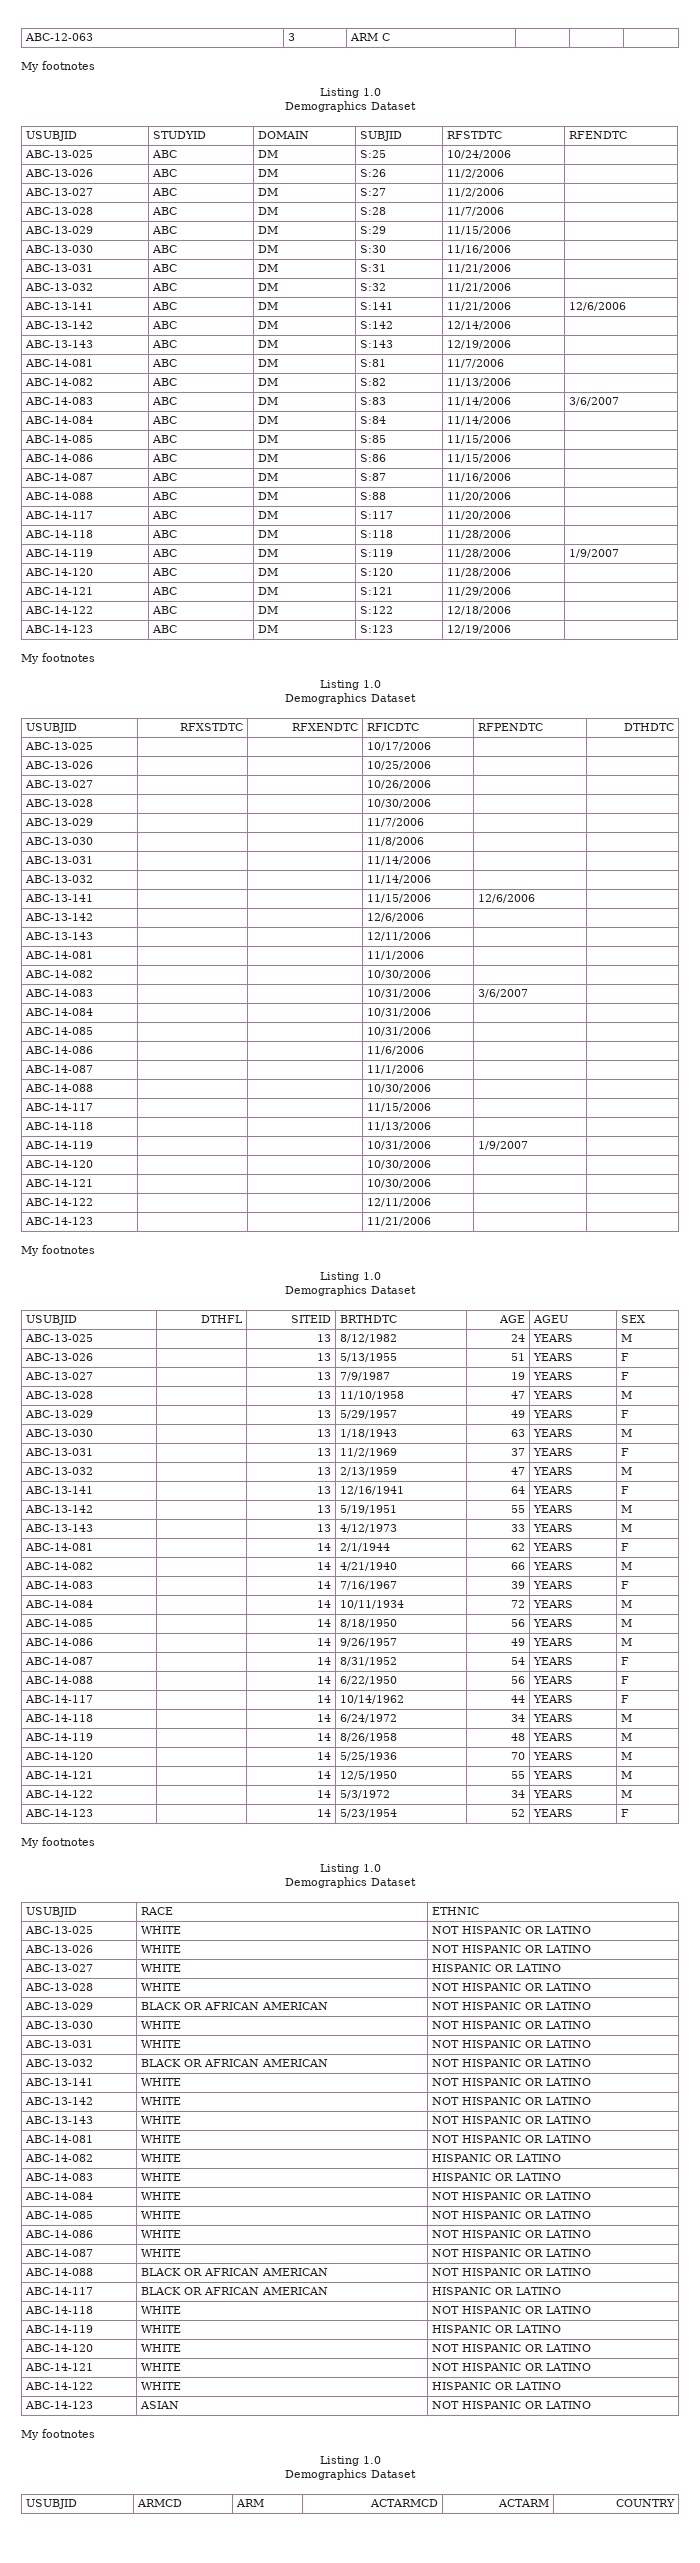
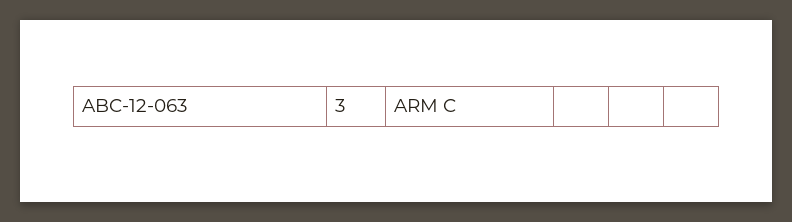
  ABC-12-063 | 3 | ARM C | | |
- My footnotes
- Listing 1.0
- Demographics Dataset
- USUBJID | STUDYID | DOMAIN | SUBJID | RFSTDTC | RFENDTC
- ABC-13-025 | ABC | DM | S:25 | 10/24/2006 |
- ABC-13-026 | ABC | DM | S:26 | 11/2/2006 |
- ABC-13-027 | ABC | DM | S:27 | 11/2/2006 |
- ABC-13-028 | ABC | DM | S:28 | 11/7/2006 |
- ABC-13-029 | ABC | DM | S:29 | 11/15/2006 |
- ABC-13-030 | ABC | DM | S:30 | 11/16/2006 |
- ABC-13-031 | ABC | DM | S:31 | 11/21/2006 |
- ABC-13-032 | ABC | DM | S:32 | 11/21/2006 |
- ABC-13-141 | ABC | DM | S:141 | 11/21/2006 | 12/6/2006
- ABC-13-142 | ABC | DM | S:142 | 12/14/2006 |
- ABC-13-143 | ABC | DM | S:143 | 12/19/2006 |
- ABC-14-081 | ABC | DM | S:81 | 11/7/2006 |
- ABC-14-082 | ABC | DM | S:82 | 11/13/2006 |
- ABC-14-083 | ABC | DM | S:83 | 11/14/2006 | 3/6/2007
- ABC-14-084 | ABC | DM | S:84 | 11/14/2006 |
- ABC-14-085 | ABC | DM | S:85 | 11/15/2006 |
- ABC-14-086 | ABC | DM | S:86 | 11/15/2006 |
- ABC-14-087 | ABC | DM | S:87 | 11/16/2006 |
- ABC-14-088 | ABC | DM | S:88 | 11/20/2006 |
- ABC-14-117 | ABC | DM | S:117 | 11/20/2006 |
- ABC-14-118 | ABC | DM | S:118 | 11/28/2006 |
- ABC-14-119 | ABC | DM | S:119 | 11/28/2006 | 1/9/2007
- ABC-14-120 | ABC | DM | S:120 | 11/28/2006 |
- ABC-14-121 | ABC | DM | S:121 | 11/29/2006 |
- ABC-14-122 | ABC | DM | S:122 | 12/18/2006 |
- ABC-14-123 | ABC | DM | S:123 | 12/19/2006 |
- My footnotes
- Listing 1.0
- Demographics Dataset
- USUBJID | RFXSTDTC | RFXENDTC | RFICDTC | RFPENDTC | DTHDTC
- ABC-13-025 | | | 10/17/2006 | |
- ABC-13-026 | | | 10/25/2006 | |
- ABC-13-027 | | | 10/26/2006 | |
- ABC-13-028 | | | 10/30/2006 | |
- ABC-13-029 | | | 11/7/2006 | |
- ABC-13-030 | | | 11/8/2006 | |
- ABC-13-031 | | | 11/14/2006 | |
- ABC-13-032 | | | 11/14/2006 | |
- ABC-13-141 | | | 11/15/2006 | 12/6/2006 |
- ABC-13-142 | | | 12/6/2006 | |
- ABC-13-143 | | | 12/11/2006 | |
- ABC-14-081 | | | 11/1/2006 | |
- ABC-14-082 | | | 10/30/2006 | |
- ABC-14-083 | | | 10/31/2006 | 3/6/2007 |
- ABC-14-084 | | | 10/31/2006 | |
- ABC-14-085 | | | 10/31/2006 | |
- ABC-14-086 | | | 11/6/2006 | |
- ABC-14-087 | | | 11/1/2006 | |
- ABC-14-088 | | | 10/30/2006 | |
- ABC-14-117 | | | 11/15/2006 | |
- ABC-14-118 | | | 11/13/2006 | |
- ABC-14-119 | | | 10/31/2006 | 1/9/2007 |
- ABC-14-120 | | | 10/30/2006 | |
- ABC-14-121 | | | 10/30/2006 | |
- ABC-14-122 | | | 12/11/2006 | |
- ABC-14-123 | | | 11/21/2006 | |
- My footnotes
- Listing 1.0
- Demographics Dataset
- USUBJID | DTHFL | SITEID | BRTHDTC | AGE | AGEU | SEX
- ABC-13-025 | | 13 | 8/12/1982 | 24 | YEARS | M
- ABC-13-026 | | 13 | 5/13/1955 | 51 | YEARS | F
- ABC-13-027 | | 13 | 7/9/1987 | 19 | YEARS | F
- ABC-13-028 | | 13 | 11/10/1958 | 47 | YEARS | M
- ABC-13-029 | | 13 | 5/29/1957 | 49 | YEARS | F
- ABC-13-030 | | 13 | 1/18/1943 | 63 | YEARS | M
- ABC-13-031 | | 13 | 11/2/1969 | 37 | YEARS | F
- ABC-13-032 | | 13 | 2/13/1959 | 47 | YEARS | M
- ABC-13-141 | | 13 | 12/16/1941 | 64 | YEARS | F
- ABC-13-142 | | 13 | 5/19/1951 | 55 | YEARS | M
- ABC-13-143 | | 13 | 4/12/1973 | 33 | YEARS | M
- ABC-14-081 | | 14 | 2/1/1944 | 62 | YEARS | F
- ABC-14-082 | | 14 | 4/21/1940 | 66 | YEARS | M
- ABC-14-083 | | 14 | 7/16/1967 | 39 | YEARS | F
- ABC-14-084 | | 14 | 10/11/1934 | 72 | YEARS | M
- ABC-14-085 | | 14 | 8/18/1950 | 56 | YEARS | M
- ABC-14-086 | | 14 | 9/26/1957 | 49 | YEARS | M
- ABC-14-087 | | 14 | 8/31/1952 | 54 | YEARS | F
- ABC-14-088 | | 14 | 6/22/1950 | 56 | YEARS | F
- ABC-14-117 | | 14 | 10/14/1962 | 44 | YEARS | F
- ABC-14-118 | | 14 | 6/24/1972 | 34 | YEARS | M
- ABC-14-119 | | 14 | 8/26/1958 | 48 | YEARS | M
- ABC-14-120 | | 14 | 5/25/1936 | 70 | YEARS | M
- ABC-14-121 | | 14 | 12/5/1950 | 55 | YEARS | M
- ABC-14-122 | | 14 | 5/3/1972 | 34 | YEARS | M
- ABC-14-123 | | 14 | 5/23/1954 | 52 | YEARS | F
- My footnotes
- Listing 1.0
- Demographics Dataset
- USUBJID | RACE | ETHNIC
- ABC-13-025 | WHITE | NOT HISPANIC OR LATINO
- ABC-13-026 | WHITE | NOT HISPANIC OR LATINO
- ABC-13-027 | WHITE | HISPANIC OR LATINO
- ABC-13-028 | WHITE | NOT HISPANIC OR LATINO
- ABC-13-029 | BLACK OR AFRICAN AMERICAN | NOT HISPANIC OR LATINO
- ABC-13-030 | WHITE | NOT HISPANIC OR LATINO
- ABC-13-031 | WHITE | NOT HISPANIC OR LATINO
- ABC-13-032 | BLACK OR AFRICAN AMERICAN | NOT HISPANIC OR LATINO
- ABC-13-141 | WHITE | NOT HISPANIC OR LATINO
- ABC-13-142 | WHITE | NOT HISPANIC OR LATINO
- ABC-13-143 | WHITE | NOT HISPANIC OR LATINO
- ABC-14-081 | WHITE | NOT HISPANIC OR LATINO
- ABC-14-082 | WHITE | HISPANIC OR LATINO
- ABC-14-083 | WHITE | HISPANIC OR LATINO
- ABC-14-084 | WHITE | NOT HISPANIC OR LATINO
- ABC-14-085 | WHITE | NOT HISPANIC OR LATINO
- ABC-14-086 | WHITE | NOT HISPANIC OR LATINO
- ABC-14-087 | WHITE | NOT HISPANIC OR LATINO
- ABC-14-088 | BLACK OR AFRICAN AMERICAN | NOT HISPANIC OR LATINO
- ABC-14-117 | BLACK OR AFRICAN AMERICAN | HISPANIC OR LATINO
- ABC-14-118 | WHITE | NOT HISPANIC OR LATINO
- ABC-14-119 | WHITE | HISPANIC OR LATINO
- ABC-14-120 | WHITE | NOT HISPANIC OR LATINO
- ABC-14-121 | WHITE | NOT HISPANIC OR LATINO
- ABC-14-122 | WHITE | HISPANIC OR LATINO
- ABC-14-123 | ASIAN | NOT HISPANIC OR LATINO
- My footnotes
- Listing 1.0
- Demographics Dataset
- USUBJID | ARMCD | ARM | ACTARMCD | ACTARM | COUNTRY

